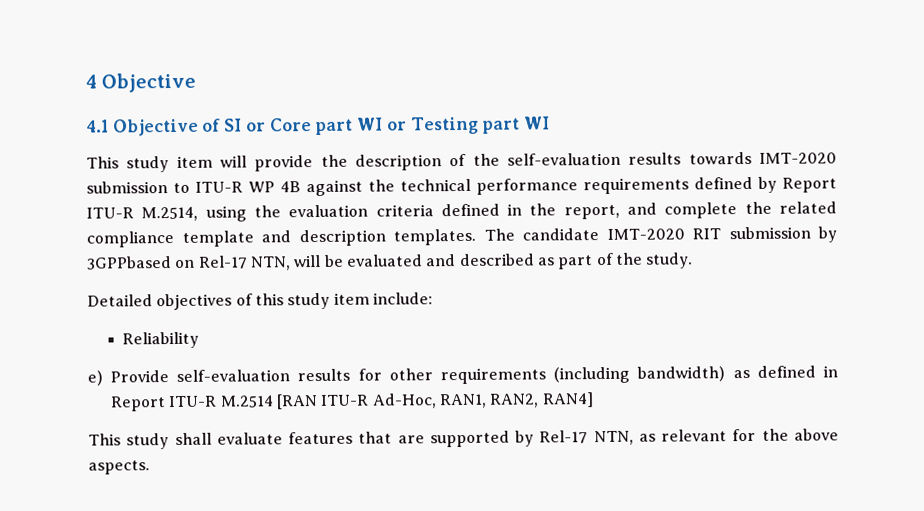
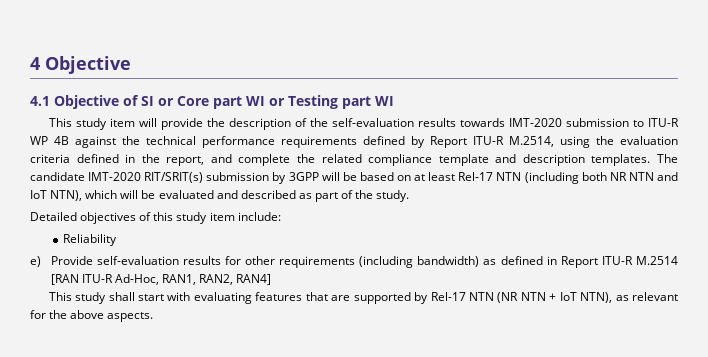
- The candidate IMT-2020 RIT submission by 3GPPbased on Rel-17 NTN, will be evaluated and described as part of the study.
+ The candidate IMT-2020 RIT/SRIT(s) submission by 3GPP will be based on at least Rel-17 NTN (including both NR NTN and IoT NTN), which will be evaluated and described as part of the study.
- This study shall evaluate features that are supported by Rel-17 NTN, as relevant for the above aspects.
+ This study shall start with evaluating features that are supported by Rel-17 NTN (NR NTN + IoT NTN), as relevant for the above aspects.

